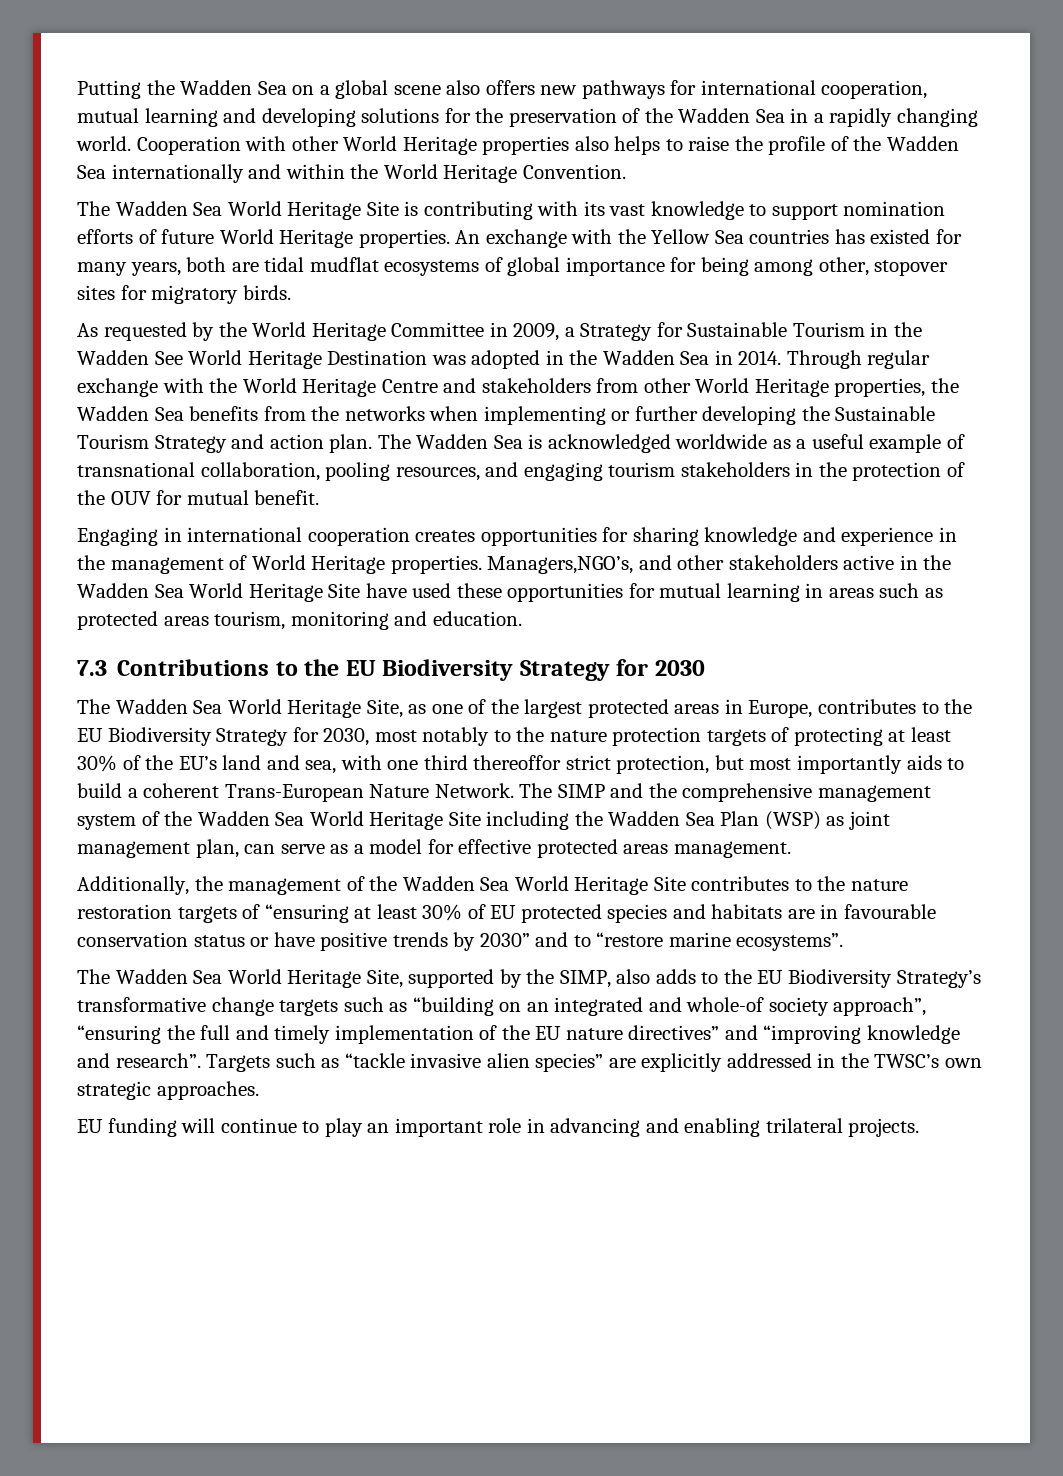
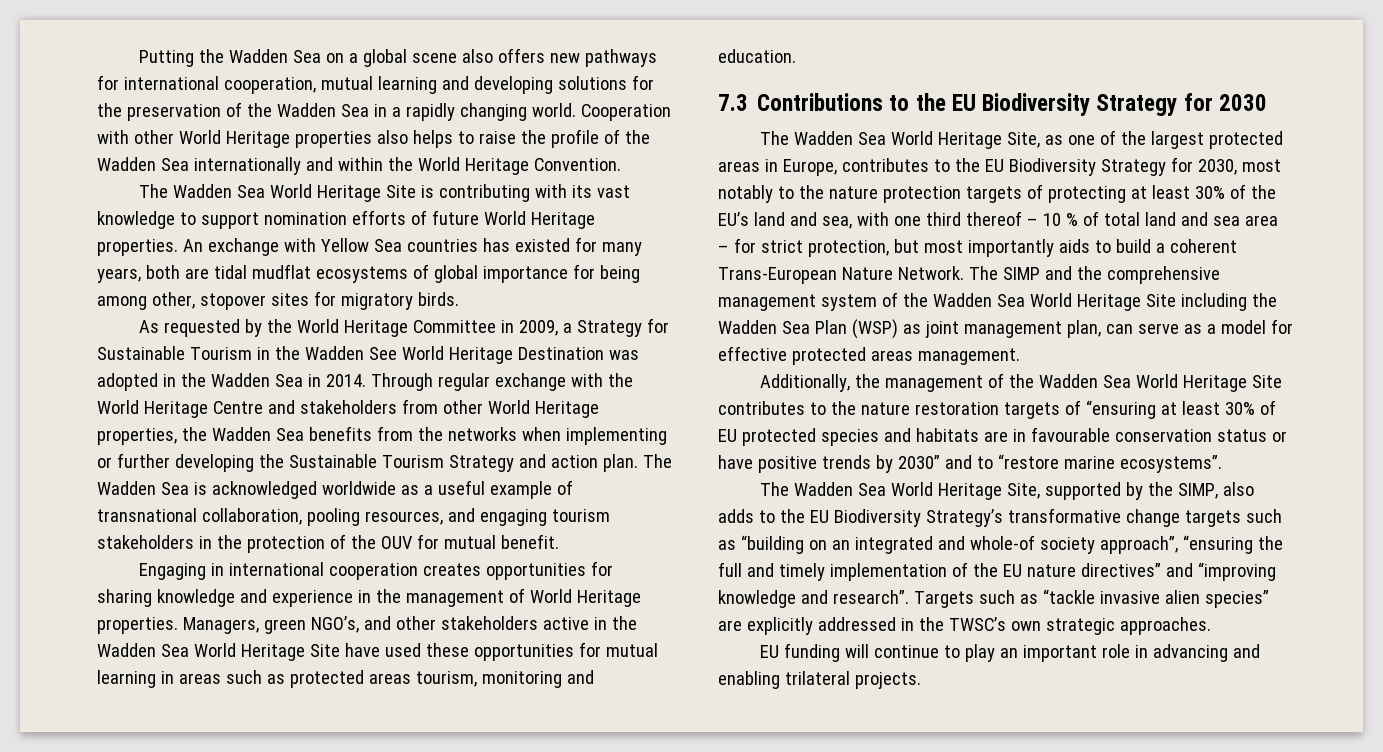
- An exchange with the Yellow Sea countries has existed for many years, both are tidal mudflat ecosystems of global importance for being among other, stopover sites for migratory birds.
+ An exchange with Yellow Sea countries has existed for many years, both are tidal mudflat ecosystems of global importance for being among other, stopover sites for migratory birds.
- Managers,NGO’s, and other stakeholders active in the Wadden Sea World Heritage Site have used these opportunities for mutual learning in areas such as protected areas tourism, monitoring and education.
+ Managers, green NGO’s, and other stakeholders active in the Wadden Sea World Heritage Site have used these opportunities for mutual learning in areas such as protected areas tourism, monitoring and education.
- The Wadden Sea World Heritage Site, as one of the largest protected areas in Europe, contributes to the EU Biodiversity Strategy for 2030, most notably to the nature protection targets of protecting at least 30% of the EU’s land and sea, with one third thereoffor strict protection, but most importantly aids to build a coherent Trans-European Nature Network.
+ The Wadden Sea World Heritage Site, as one of the largest protected areas in Europe, contributes to the EU Biodiversity Strategy for 2030, most notably to the nature protection targets of protecting at least 30% of the EU’s land and sea, with one third thereof – 10 % of total land and sea area – for strict protection, but most importantly aids to build a coherent Trans-European Nature Network.

